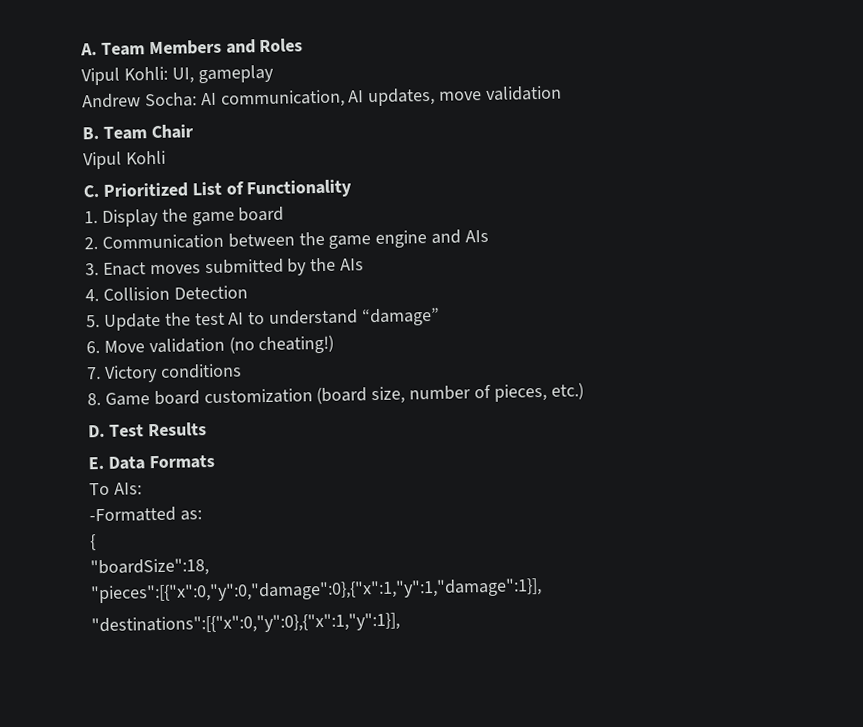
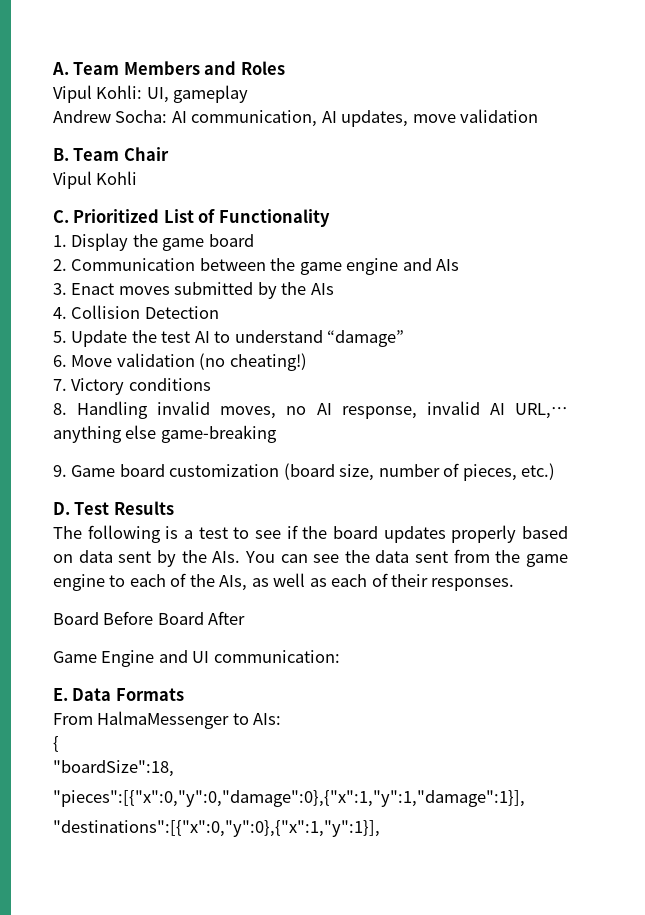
- 8. Game board customization (board size, number of pieces, etc.)
+ 8. Handling invalid moves, no AI response, invalid AI URL,… anything else game-breaking
+ 9. Game board customization (board size, number of pieces, etc.)
+ The following is a test to see if the board updates properly based on data sent by the AIs. You can see the data sent from the game engine to each of the AIs, as well as each of their responses.
+ Board Before Board After
+ Game Engine and UI communication:
- To AIs:
+ From HalmaMessenger to AIs:
- -Formatted as:

